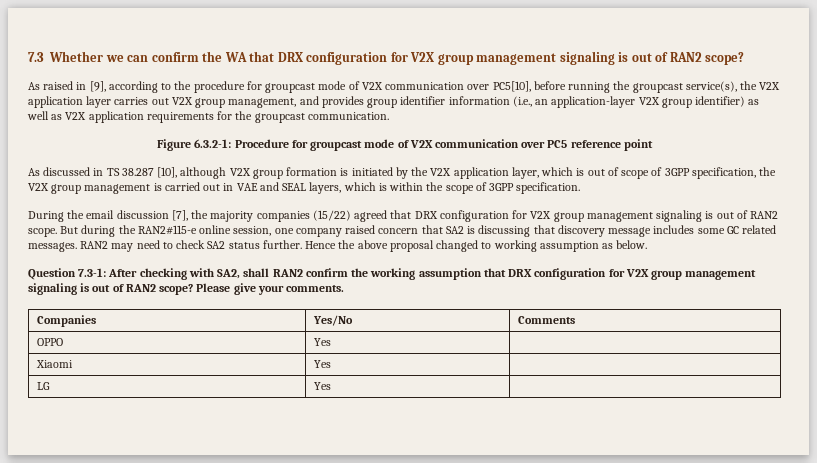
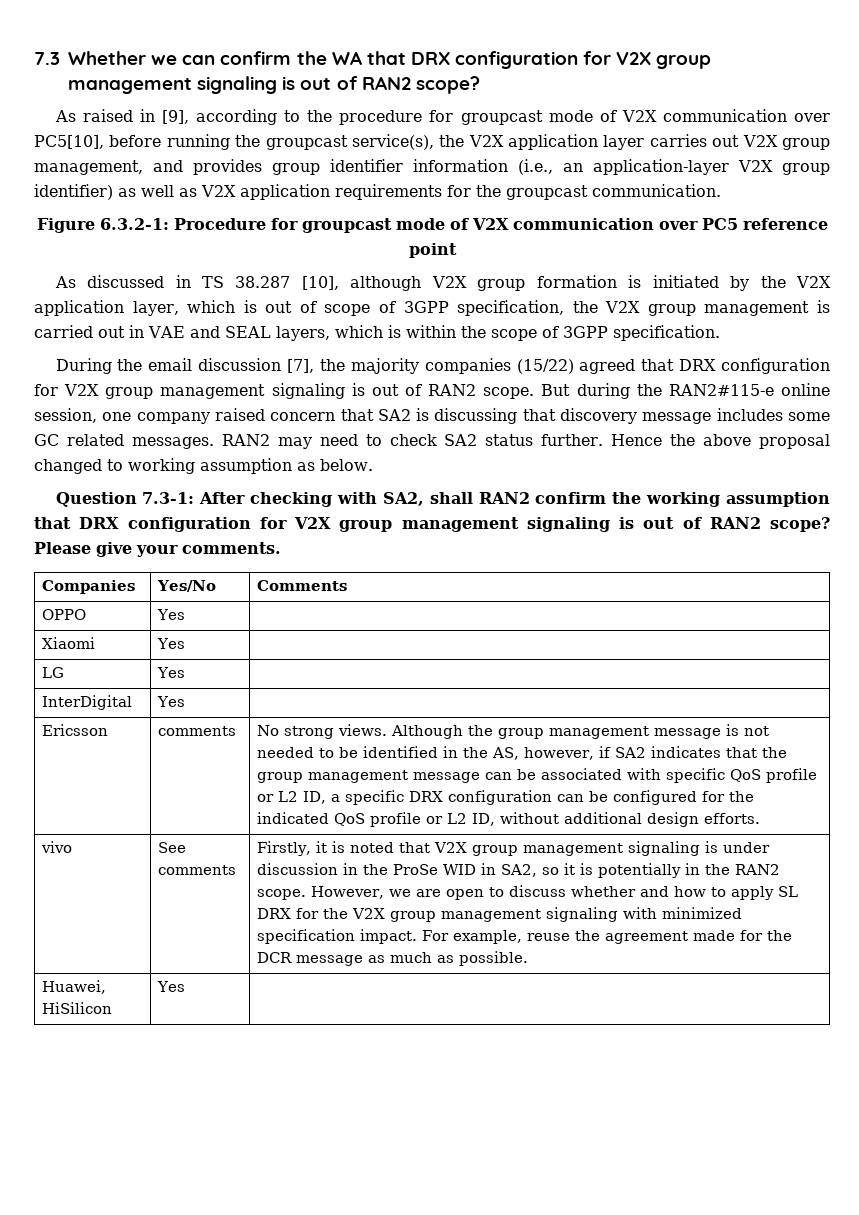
+ InterDigital | Yes |
+ Ericsson | comments | No strong views. Although the group management message is not needed to be identified in the AS, however, if SA2 indicates that the group management message can be associated with specific QoS profile or L2 ID, a specific DRX configuration can be configured for the indicated QoS profile or L2 ID, without additional design efforts.
+ vivo | See comments | Firstly, it is noted that V2X group management signaling is under discussion in the ProSe WID in SA2, so it is potentially in the RAN2 scope. However, we are open to discuss whether and how to apply SL DRX for the V2X group management signaling with minimized specification impact. For example, reuse the agreement made for the DCR message as much as possible.
+ Huawei, HiSilicon | Yes |

